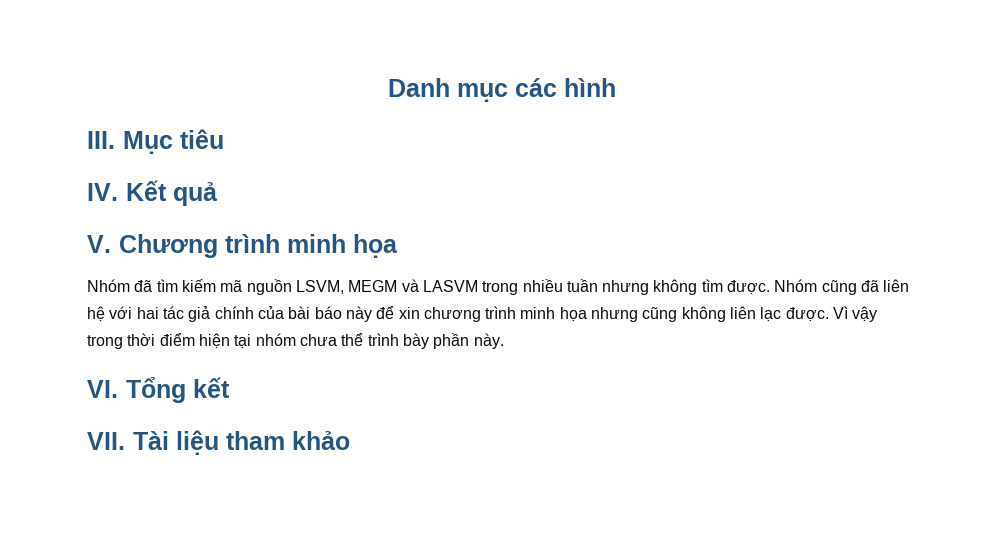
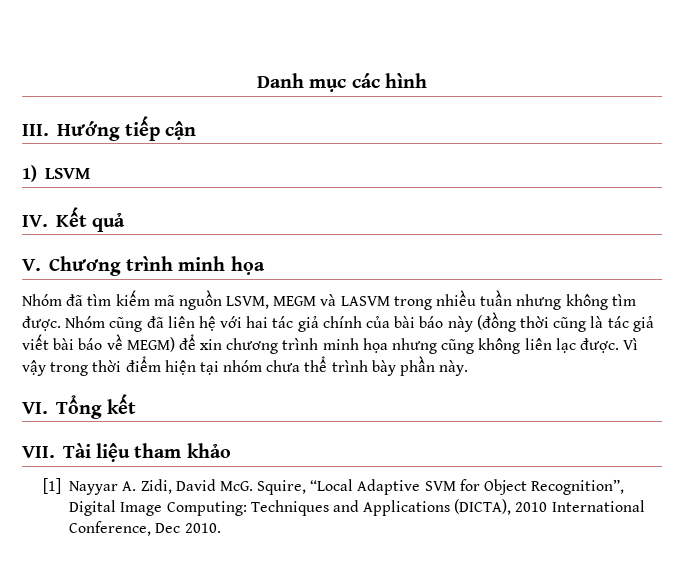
- III. Mục tiêu
+ III. Hướng tiếp cận
+ 1) LSVM
- Nhóm cũng đã liên hệ với hai tác giả chính của bài báo này để xin chương trình minh họa nhưng cũng không liên lạc được.
+ Nhóm cũng đã liên hệ với hai tác giả chính của bài báo này (đồng thời cũng là tác giả viết bài báo về MEGM) để xin chương trình minh họa nhưng cũng không liên lạc được.
+ [1] Nayyar A. Zidi, David McG. Squire, “Local Adaptive SVM for Object Recognition”, Digital Image Computing: Techniques and Applications (DICTA), 2010 International Conference, Dec 2010.

